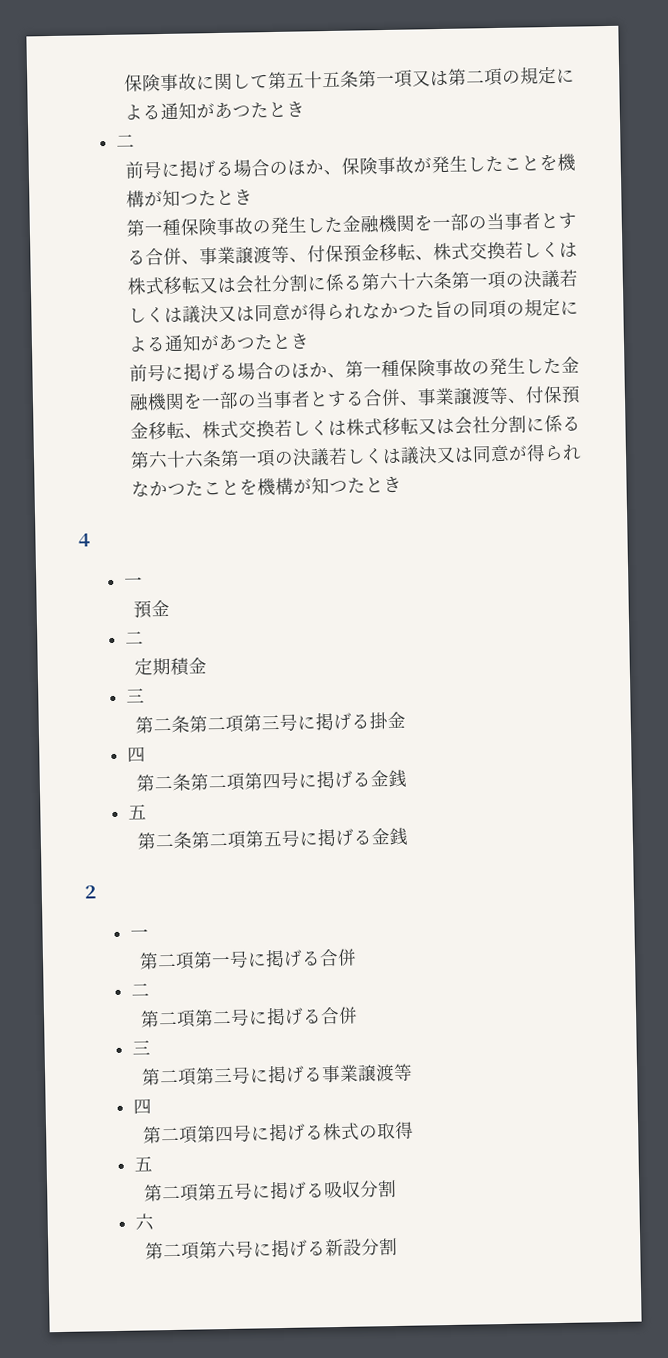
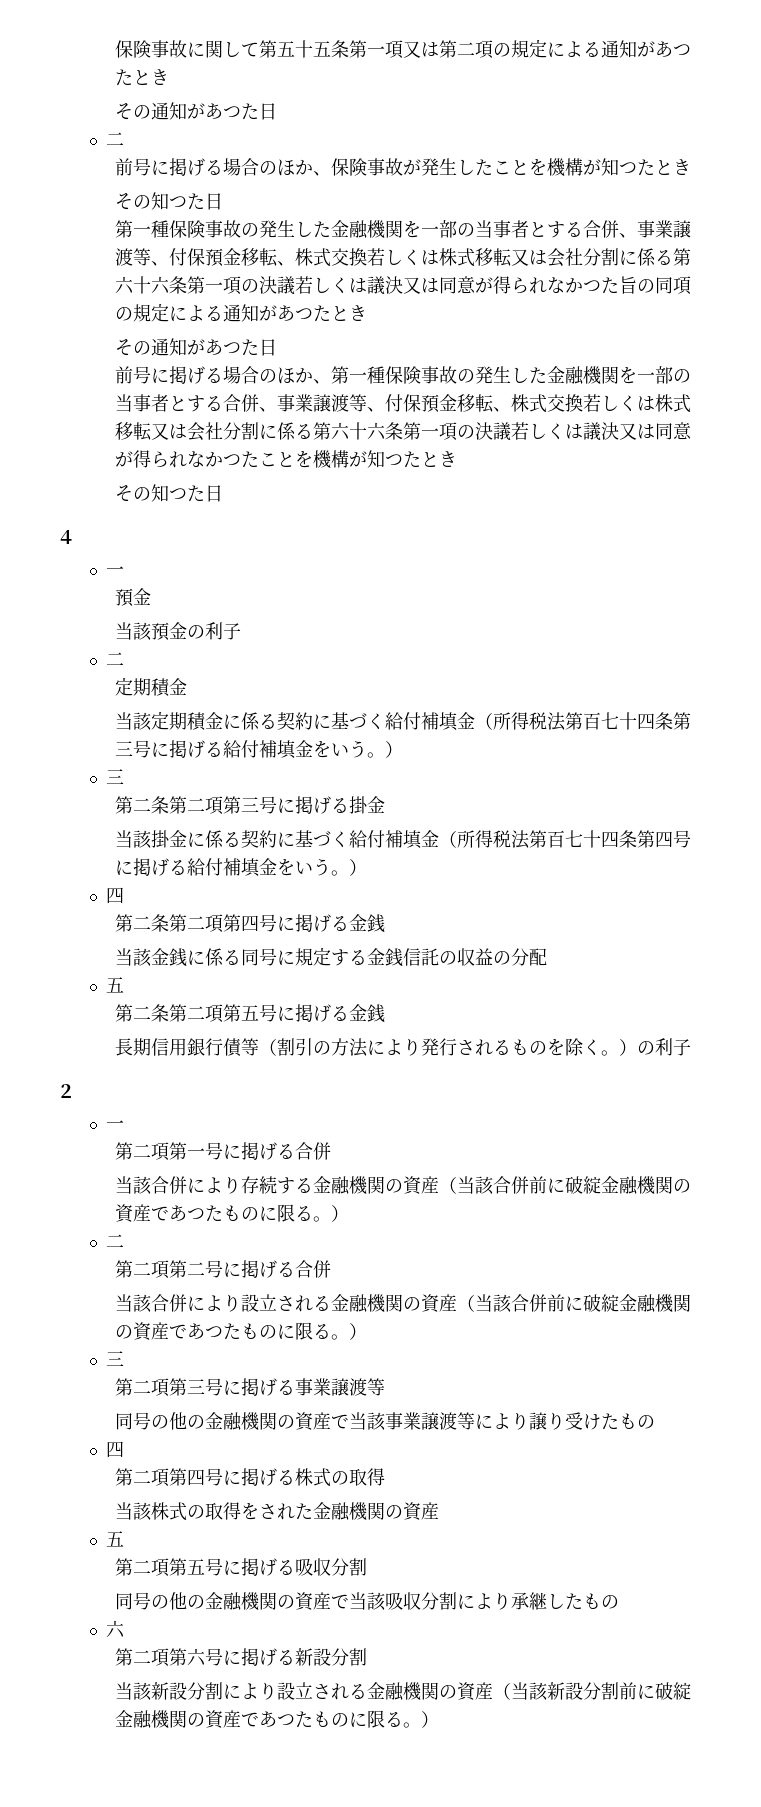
  保険事故に関して第五十五条第一項又は第二項の規定による通知があつたとき
+ その通知があつた日
  前号に掲げる場合のほか、保険事故が発生したことを機構が知つたとき
+ その知つた日
  第一種保険事故の発生した金融機関を一部の当事者とする合併、事業譲渡等、付保預金移転、株式交換若しくは株式移転又は会社分割に係る第六十六条第一項の決議若しくは議決又は同意が得られなかつた旨の同項の規定による通知があつたとき
+ その通知があつた日
  前号に掲げる場合のほか、第一種保険事故の発生した金融機関を一部の当事者とする合併、事業譲渡等、付保預金移転、株式交換若しくは株式移転又は会社分割に係る第六十六条第一項の決議若しくは議決又は同意が得られなかつたことを機構が知つたとき
+ その知つた日
+ 当該預金の利子
+ 当該定期積金に係る契約に基づく給付補填金（所得税法第百七十四条第三号に掲げる給付補填金をいう。）
+ 当該掛金に係る契約に基づく給付補填金（所得税法第百七十四条第四号に掲げる給付補填金をいう。）
+ 当該金銭に係る同号に規定する金銭信託の収益の分配
+ 長期信用銀行債等（割引の方法により発行されるものを除く。）の利子
+ 当該合併により存続する金融機関の資産（当該合併前に破綻金融機関の資産であつたものに限る。）
+ 当該合併により設立される金融機関の資産（当該合併前に破綻金融機関の資産であつたものに限る。）
+ 同号の他の金融機関の資産で当該事業譲渡等により譲り受けたもの
+ 当該株式の取得をされた金融機関の資産
+ 同号の他の金融機関の資産で当該吸収分割により承継したもの
+ 当該新設分割により設立される金融機関の資産（当該新設分割前に破綻金融機関の資産であつたものに限る。）

